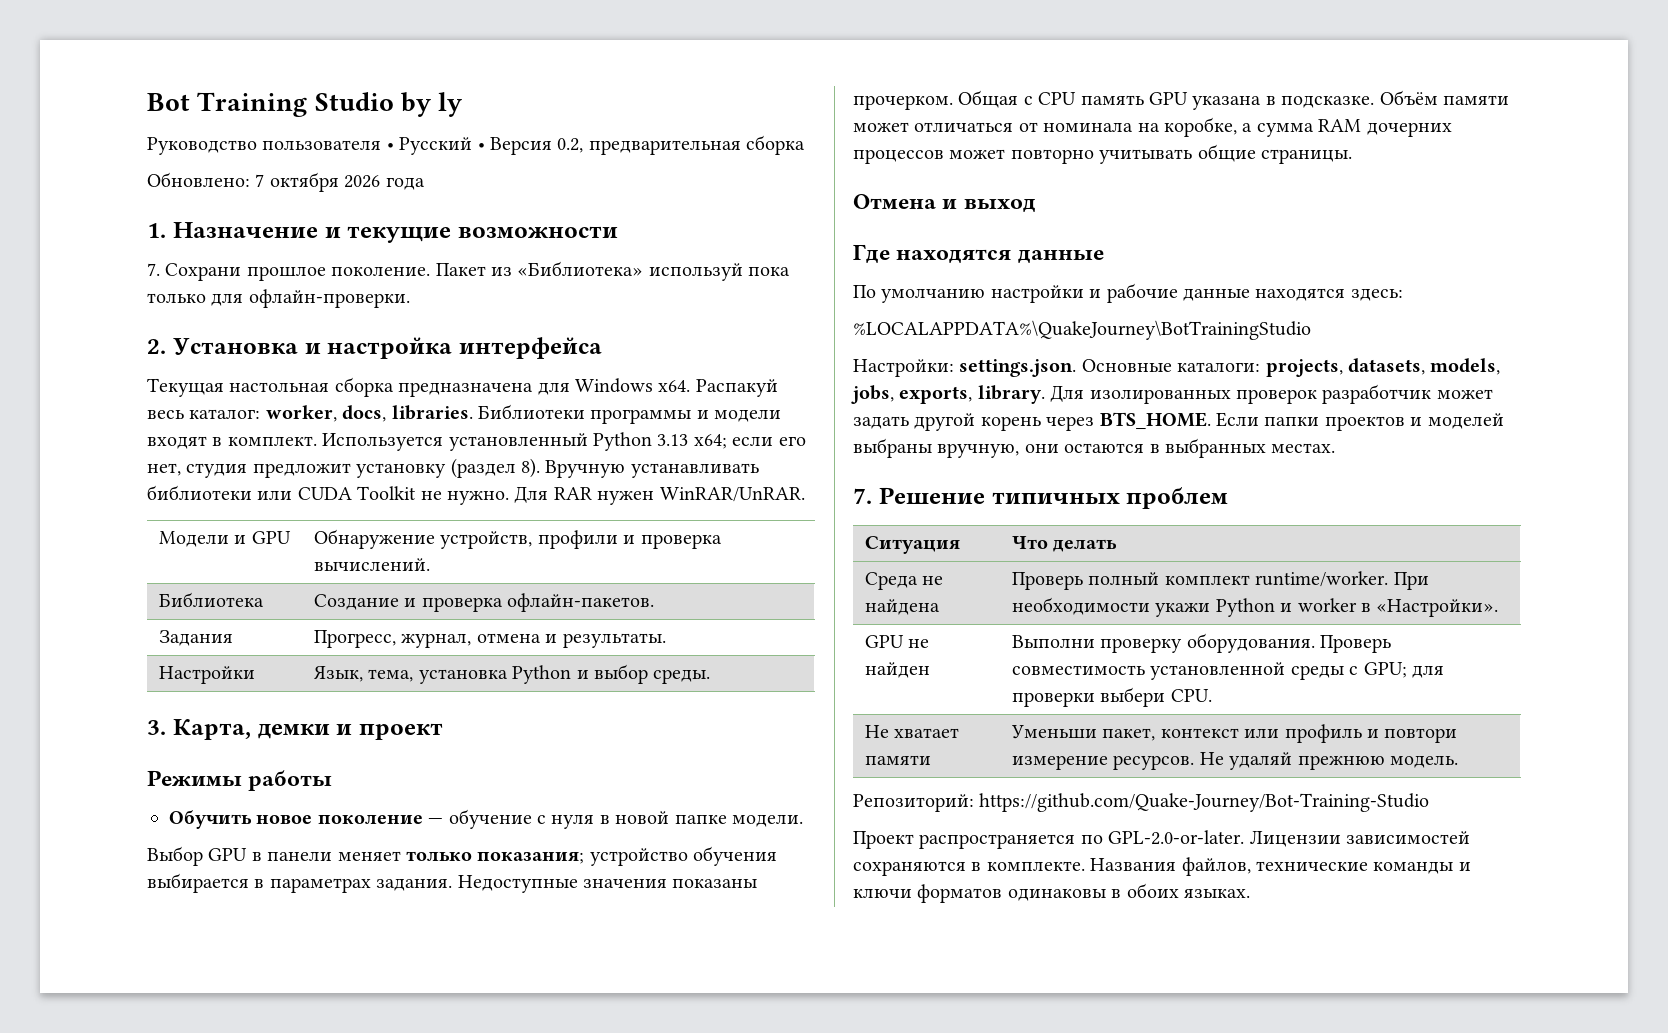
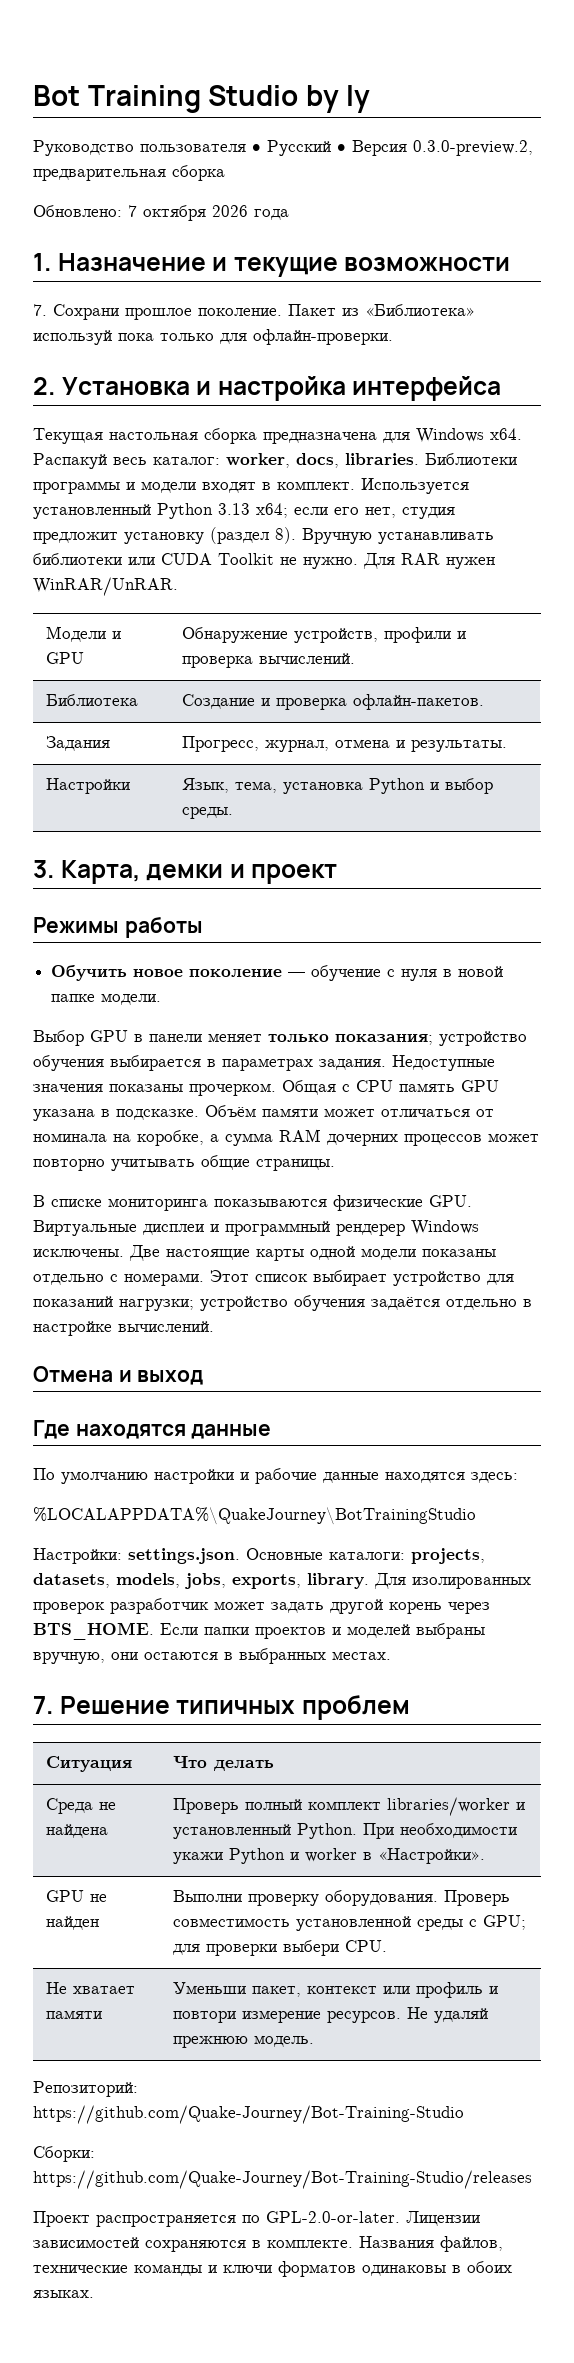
- Руководство пользователя • Русский • Версия 0.2, предварительная сборка
+ Руководство пользователя • Русский • Версия 0.3.0-preview.2, предварительная сборка
+ В списке мониторинга показываются физические GPU. Виртуальные дисплеи и программный рендерер Windows исключены. Две настоящие карты одной модели показаны отдельно с номерами. Этот список выбирает устройство для показаний нагрузки; устройство обучения задаётся отдельно в настройке вычислений.
- Среда не найдена | Проверь полный комплект runtime/worker. При необходимости укажи Python и worker в «Настройки».
+ Среда не найдена | Проверь полный комплект libraries/worker и установленный Python. При необходимости укажи Python и worker в «Настройки».
+ Сборки: https://github.com/Quake-Journey/Bot-Training-Studio/releases

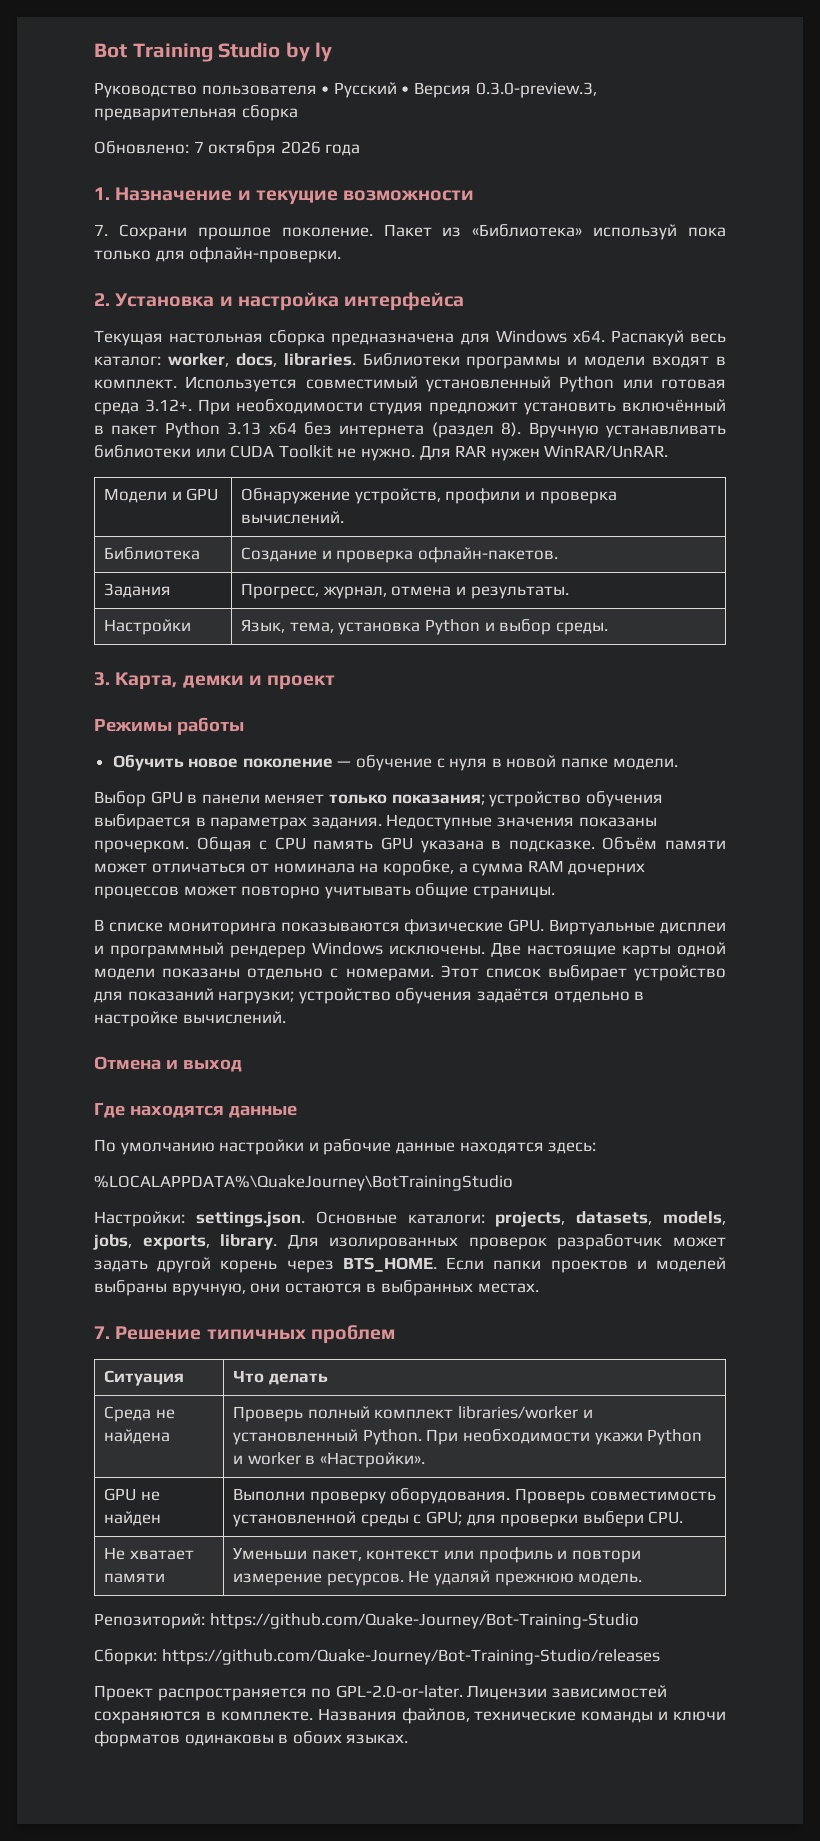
- Руководство пользователя • Русский • Версия 0.3.0-preview.2, предварительная сборка
+ Руководство пользователя • Русский • Версия 0.3.0-preview.3, предварительная сборка
- Используется установленный Python 3.13 x64; если его нет, студия предложит установку (раздел 8).
+ Используется совместимый установленный Python или готовая среда 3.12+. При необходимости студия предложит установить включённый в пакет Python 3.13 x64 без интернета (раздел 8).

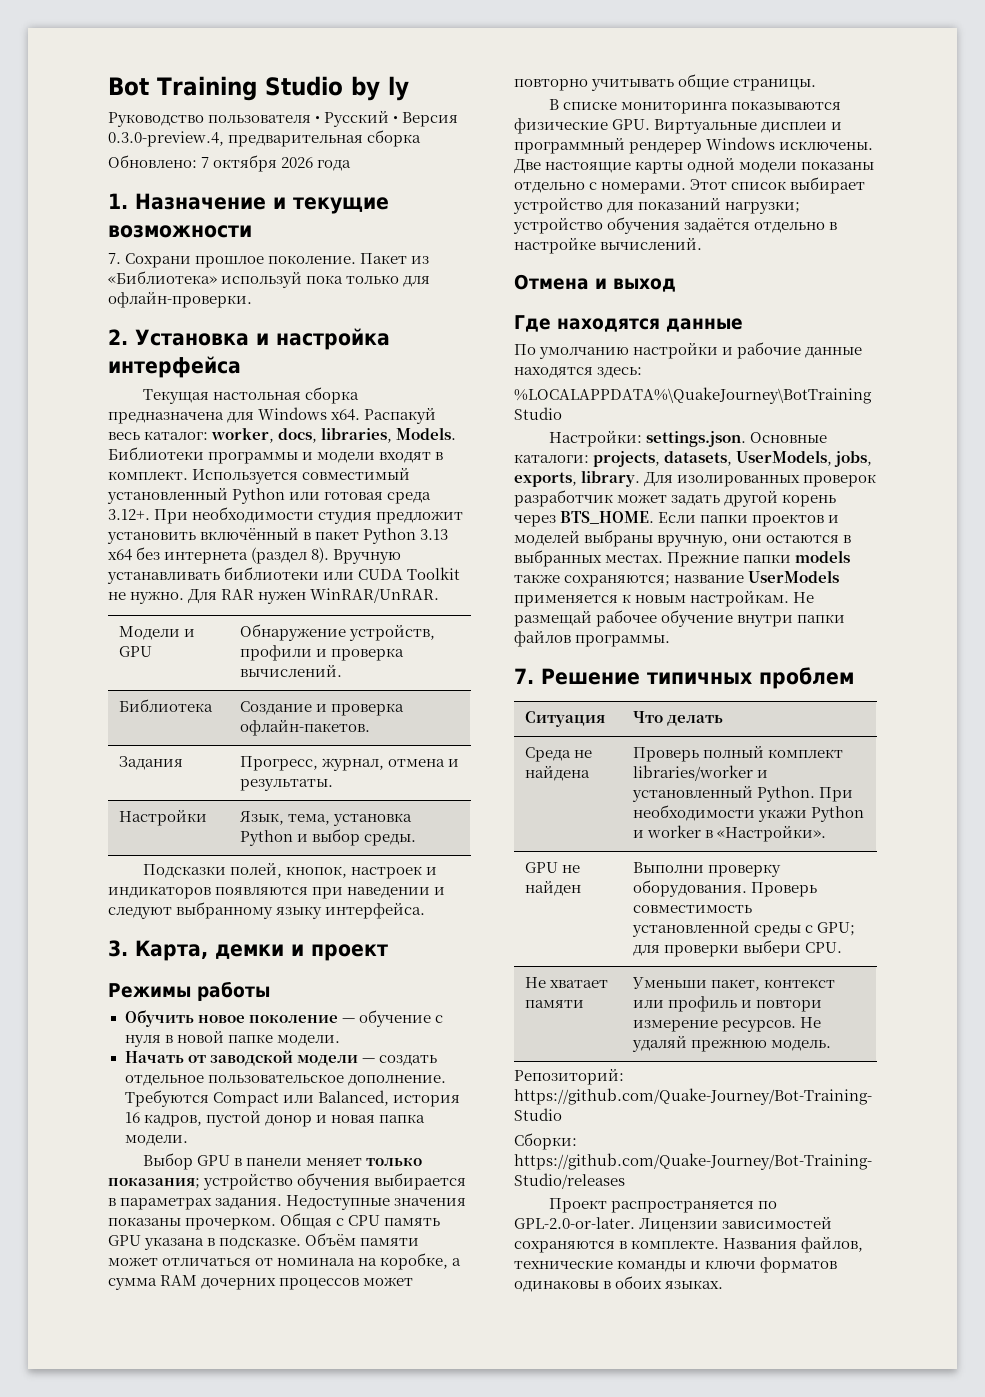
- Руководство пользователя • Русский • Версия 0.3.0-preview.3, предварительная сборка
+ Руководство пользователя • Русский • Версия 0.3.0-preview.4, предварительная сборка
- Распакуй весь каталог: worker, docs, libraries.
+ Распакуй весь каталог: worker, docs, libraries, Models.
+ Подсказки полей, кнопок, настроек и индикаторов появляются при наведении и следуют выбранному языку интерфейса.
+ Начать от заводской модели — создать отдельное пользовательское дополнение. Требуются Compact или Balanced, история 16 кадров, пустой донор и новая папка модели.
- Настройки: settings.json. Основные каталоги: projects, datasets, models, jobs, exports, library.
+ Настройки: settings.json. Основные каталоги: projects, datasets, UserModels, jobs, exports, library.
+ Прежние папки models также сохраняются; название UserModels применяется к новым настройкам. Не размещай рабочее обучение внутри папки файлов программы.

